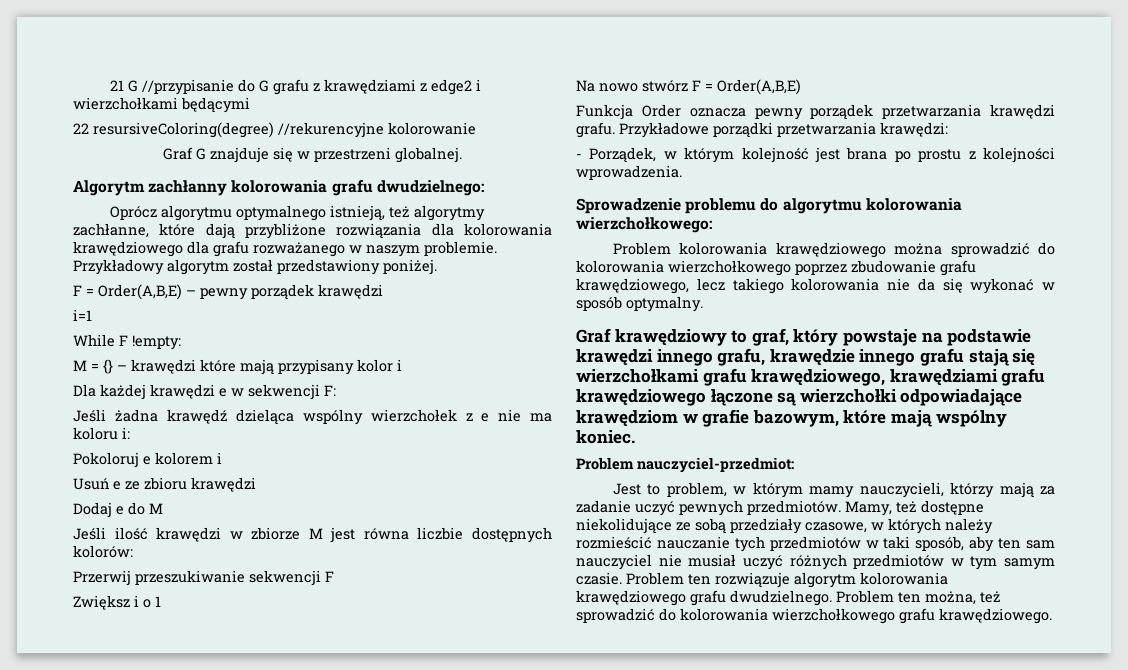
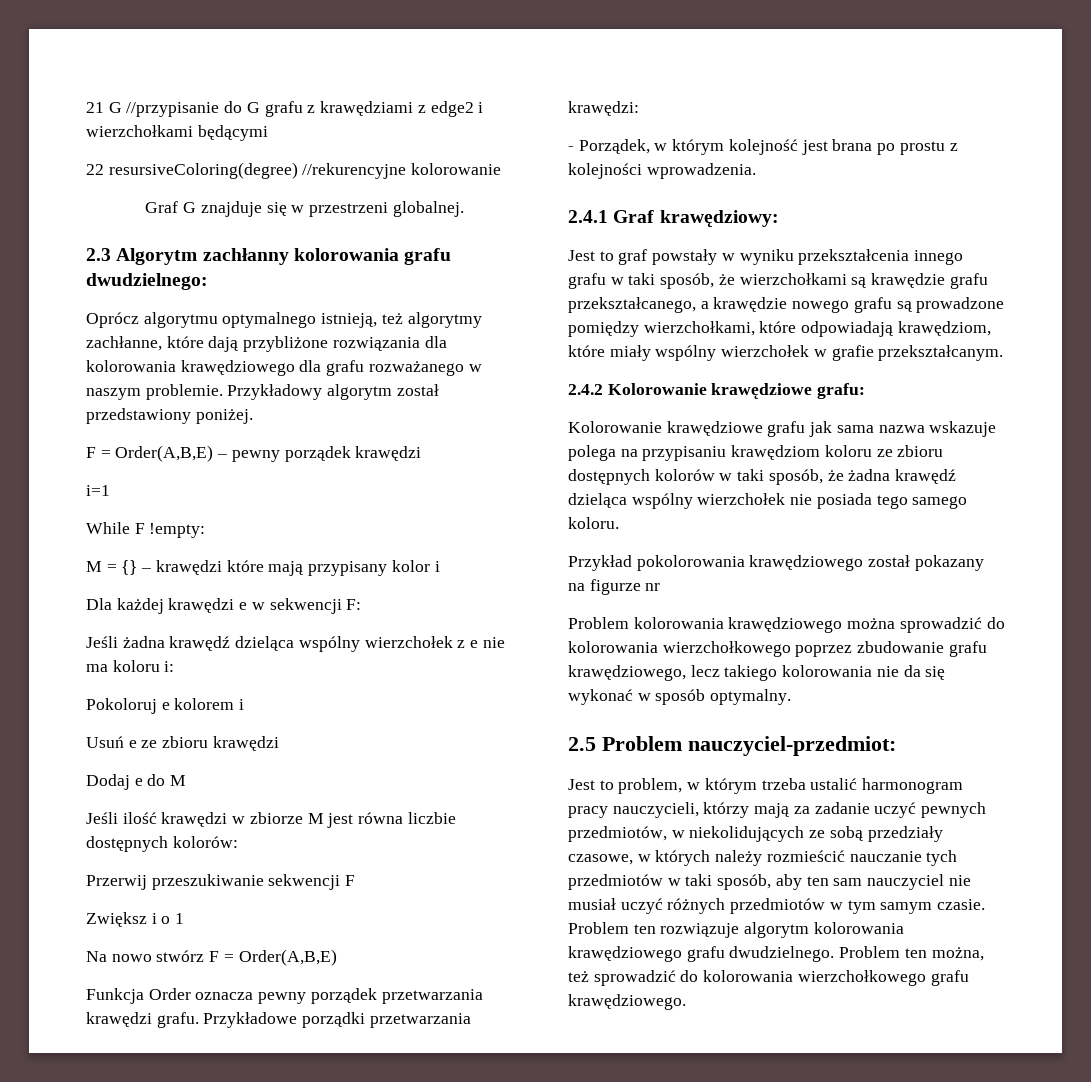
- Algorytm zachłanny kolorowania grafu dwudzielnego:
+ 2.3 Algorytm zachłanny kolorowania grafu dwudzielnego:
- Sprowadzenie problemu do algorytmu kolorowania wierzchołkowego:
+ 2.4.1 Graf krawędziowy:
+ Jest to graf powstały w wyniku przekształcenia innego grafu w taki sposób, że wierzchołkami są krawędzie grafu przekształcanego, a krawędzie nowego grafu są prowadzone pomiędzy wierzchołkami, które odpowiadają krawędziom, które miały wspólny wierzchołek w grafie przekształcanym.
+ 2.4.2 Kolorowanie krawędziowe grafu:
+ Kolorowanie krawędziowe grafu jak sama nazwa wskazuje polega na przypisaniu krawędziom koloru ze zbioru dostępnych kolorów w taki sposób, że żadna krawędź dzieląca wspólny wierzchołek nie posiada tego samego koloru.
+ Przykład pokolorowania krawędziowego został pokazany na figurze nr
- Graf krawędziowy to graf, który powstaje na podstawie krawędzi innego grafu, krawędzie innego grafu stają się wierzchołkami grafu krawędziowego, krawędziami grafu krawędziowego łączone są wierzchołki odpowiadające krawędziom w grafie bazowym, które mają wspólny koniec.
- Problem nauczyciel-przedmiot:
+ 2.5 Problem nauczyciel-przedmiot:
- Jest to problem, w którym mamy nauczycieli, którzy mają za zadanie uczyć pewnych przedmiotów. Mamy, też dostępne niekolidujące ze sobą przedziały czasowe, w których należy rozmieścić nauczanie tych przedmiotów w taki sposób, aby ten sam nauczyciel nie musiał uczyć różnych przedmiotów w tym samym czasie.
+ Jest to problem, w którym trzeba ustalić harmonogram pracy nauczycieli, którzy mają za zadanie uczyć pewnych przedmiotów, w niekolidujących ze sobą przedziały czasowe, w których należy rozmieścić nauczanie tych przedmiotów w taki sposób, aby ten sam nauczyciel nie musiał uczyć różnych przedmiotów w tym samym czasie.

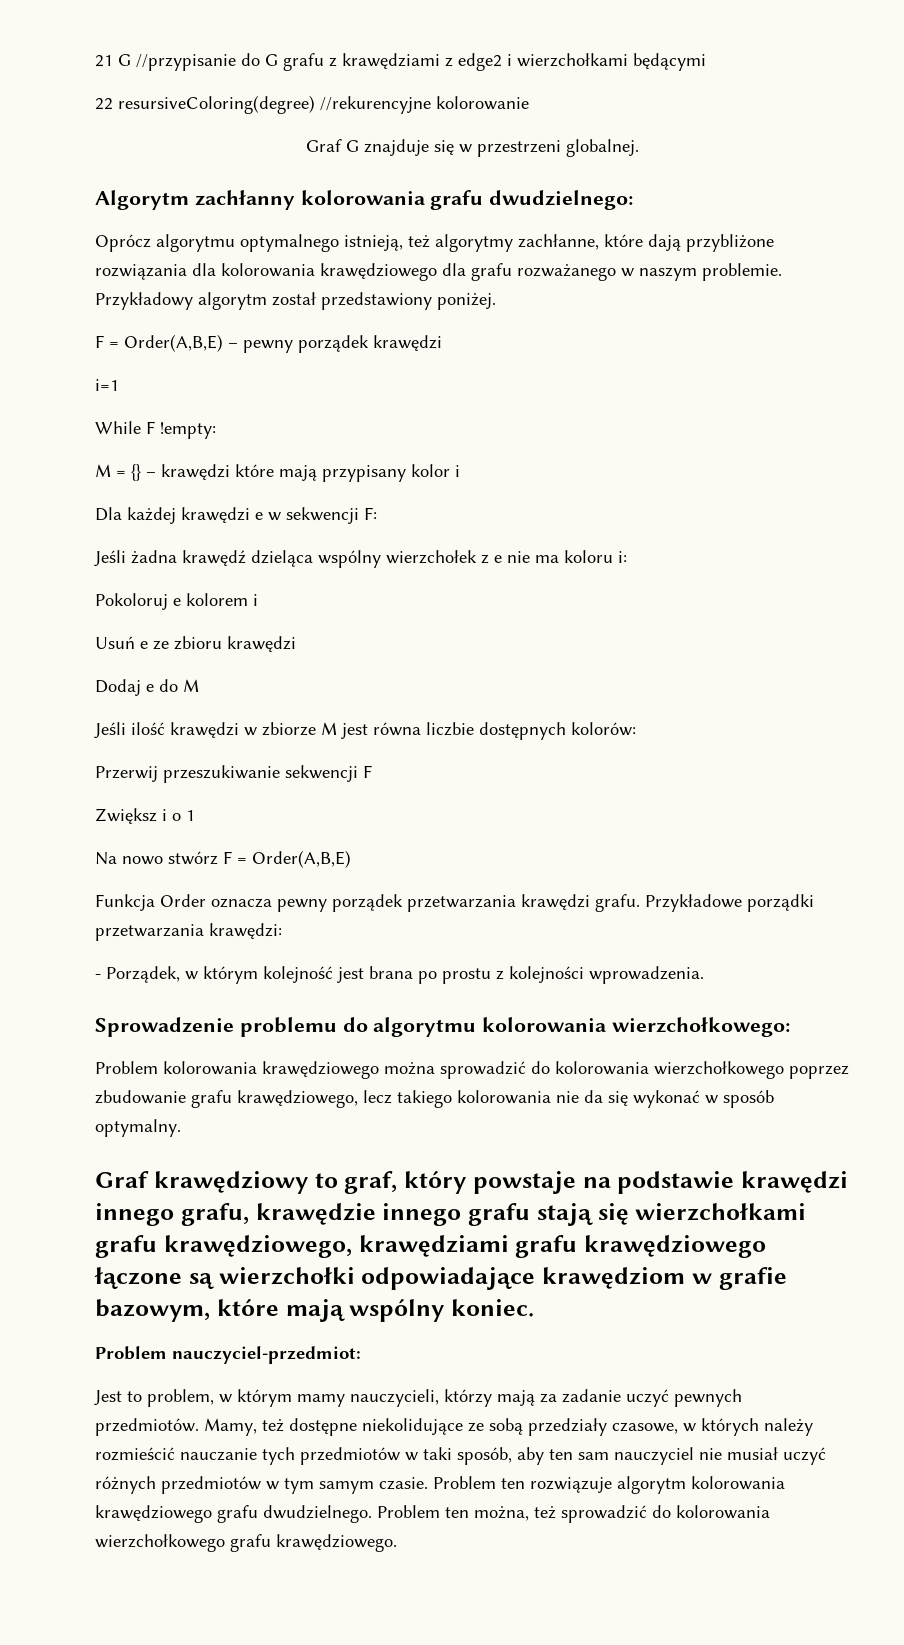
- 2.3 Algorytm zachłanny kolorowania grafu dwudzielnego:
+ Algorytm zachłanny kolorowania grafu dwudzielnego:
- 2.4.1 Graf krawędziowy:
- Jest to graf powstały w wyniku przekształcenia innego grafu w taki sposób, że wierzchołkami są krawędzie grafu przekształcanego, a krawędzie nowego grafu są prowadzone pomiędzy wierzchołkami, które odpowiadają krawędziom, które miały wspólny wierzchołek w grafie przekształcanym.
- 2.4.2 Kolorowanie krawędziowe grafu:
- Kolorowanie krawędziowe grafu jak sama nazwa wskazuje polega na przypisaniu krawędziom koloru ze zbioru dostępnych kolorów w taki sposób, że żadna krawędź dzieląca wspólny wierzchołek nie posiada tego samego koloru.
- Przykład pokolorowania krawędziowego został pokazany na figurze nr
+ Sprowadzenie problemu do algorytmu kolorowania wierzchołkowego:
- 2.5 Problem nauczyciel-przedmiot:
+ Graf krawędziowy to graf, który powstaje na podstawie krawędzi innego grafu, krawędzie innego grafu stają się wierzchołkami grafu krawędziowego, krawędziami grafu krawędziowego łączone są wierzchołki odpowiadające krawędziom w grafie bazowym, które mają wspólny koniec.
+ Problem nauczyciel-przedmiot:
- Jest to problem, w którym trzeba ustalić harmonogram pracy nauczycieli, którzy mają za zadanie uczyć pewnych przedmiotów, w niekolidujących ze sobą przedziały czasowe, w których należy rozmieścić nauczanie tych przedmiotów w taki sposób, aby ten sam nauczyciel nie musiał uczyć różnych przedmiotów w tym samym czasie.
+ Jest to problem, w którym mamy nauczycieli, którzy mają za zadanie uczyć pewnych przedmiotów. Mamy, też dostępne niekolidujące ze sobą przedziały czasowe, w których należy rozmieścić nauczanie tych przedmiotów w taki sposób, aby ten sam nauczyciel nie musiał uczyć różnych przedmiotów w tym samym czasie.

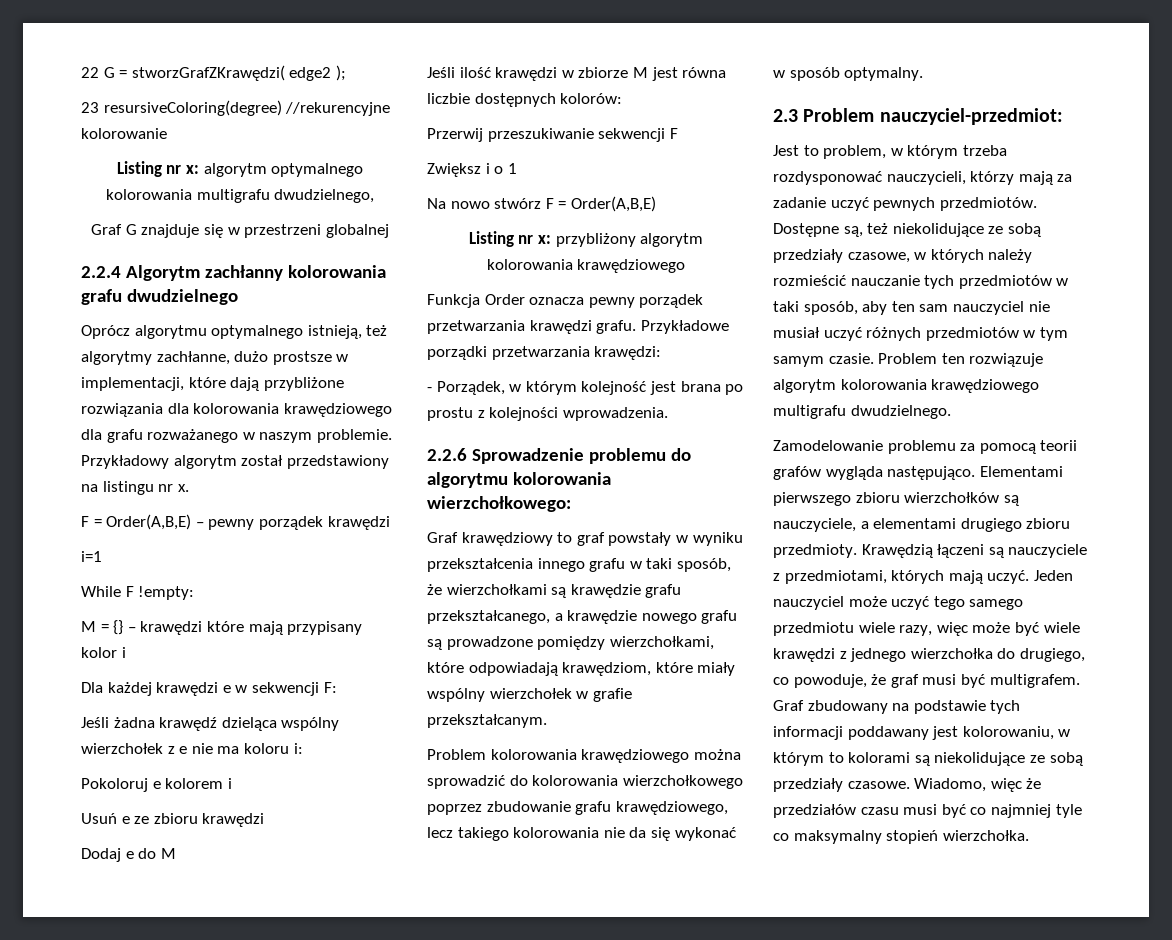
- 21 G //przypisanie do G grafu z krawędziami z edge2 i wierzchołkami będącymi
- 22 resursiveColoring(degree) //rekurencyjne kolorowanie
+ 22 G = stworzGrafZKrawędzi( edge2 );
+ 23 resursiveColoring(degree) //rekurencyjne kolorowanie
+ Listing nr x: algorytm optymalnego kolorowania multigrafu dwudzielnego,
- Graf G znajduje się w przestrzeni globalnej.
- Algorytm zachłanny kolorowania grafu dwudzielnego:
+ Graf G znajduje się w przestrzeni globalnej
+ 2.2.4 Algorytm zachłanny kolorowania grafu dwudzielnego
- Oprócz algorytmu optymalnego istnieją, też algorytmy zachłanne, które dają przybliżone rozwiązania dla kolorowania krawędziowego dla grafu rozważanego w naszym problemie.
+ Oprócz algorytmu optymalnego istnieją, też algorytmy zachłanne, dużo prostsze w implementacji, które dają przybliżone rozwiązania dla kolorowania krawędziowego dla grafu rozważanego w naszym problemie.
- Przykładowy algorytm został przedstawiony poniżej.
+ Przykładowy algorytm został przedstawiony na listingu nr x.
+ Listing nr x: przybliżony algorytm kolorowania krawędziowego
- Sprowadzenie problemu do algorytmu kolorowania wierzchołkowego:
+ 2.2.6 Sprowadzenie problemu do algorytmu kolorowania wierzchołkowego:
+ Graf krawędziowy to graf powstały w wyniku przekształcenia innego grafu w taki sposób, że wierzchołkami są krawędzie grafu przekształcanego, a krawędzie nowego grafu są prowadzone pomiędzy wierzchołkami, które odpowiadają krawędziom, które miały wspólny wierzchołek w grafie przekształcanym.
- Graf krawędziowy to graf, który powstaje na podstawie krawędzi innego grafu, krawędzie innego grafu stają się wierzchołkami grafu krawędziowego, krawędziami grafu krawędziowego łączone są wierzchołki odpowiadające krawędziom w grafie bazowym, które mają wspólny koniec.
- Problem nauczyciel-przedmiot:
+ 2.3 Problem nauczyciel-przedmiot:
- Jest to problem, w którym mamy nauczycieli, którzy mają za zadanie uczyć pewnych przedmiotów.
+ Jest to problem, w którym trzeba rozdysponować nauczycieli, którzy mają za zadanie uczyć pewnych przedmiotów.
- Mamy, też dostępne niekolidujące ze sobą przedziały czasowe, w których należy rozmieścić nauczanie tych przedmiotów w taki sposób, aby ten sam nauczyciel nie musiał uczyć różnych przedmiotów w tym samym czasie.
+ Dostępne są, też niekolidujące ze sobą przedziały czasowe, w których należy rozmieścić nauczanie tych przedmiotów w taki sposób, aby ten sam nauczyciel nie musiał uczyć różnych przedmiotów w tym samym czasie.
- Problem ten rozwiązuje algorytm kolorowania krawędziowego grafu dwudzielnego. Problem ten można, też sprowadzić do kolorowania wierzchołkowego grafu krawędziowego.
+ Problem ten rozwiązuje algorytm kolorowania krawędziowego multigrafu dwudzielnego.
+ Zamodelowanie problemu za pomocą teorii grafów wygląda następująco. Elementami pierwszego zbioru wierzchołków są nauczyciele, a elementami drugiego zbioru przedmioty. Krawędzią łączeni są nauczyciele z przedmiotami, których mają uczyć. Jeden nauczyciel może uczyć tego samego przedmiotu wiele razy, więc może być wiele krawędzi z jednego wierzchołka do drugiego, co powoduje, że graf musi być multigrafem. Graf zbudowany na podstawie tych informacji poddawany jest kolorowaniu, w którym to kolorami są niekolidujące ze sobą przedziały czasowe. Wiadomo, więc że przedziałów czasu musi być co najmniej tyle co maksymalny stopień wierzchołka.

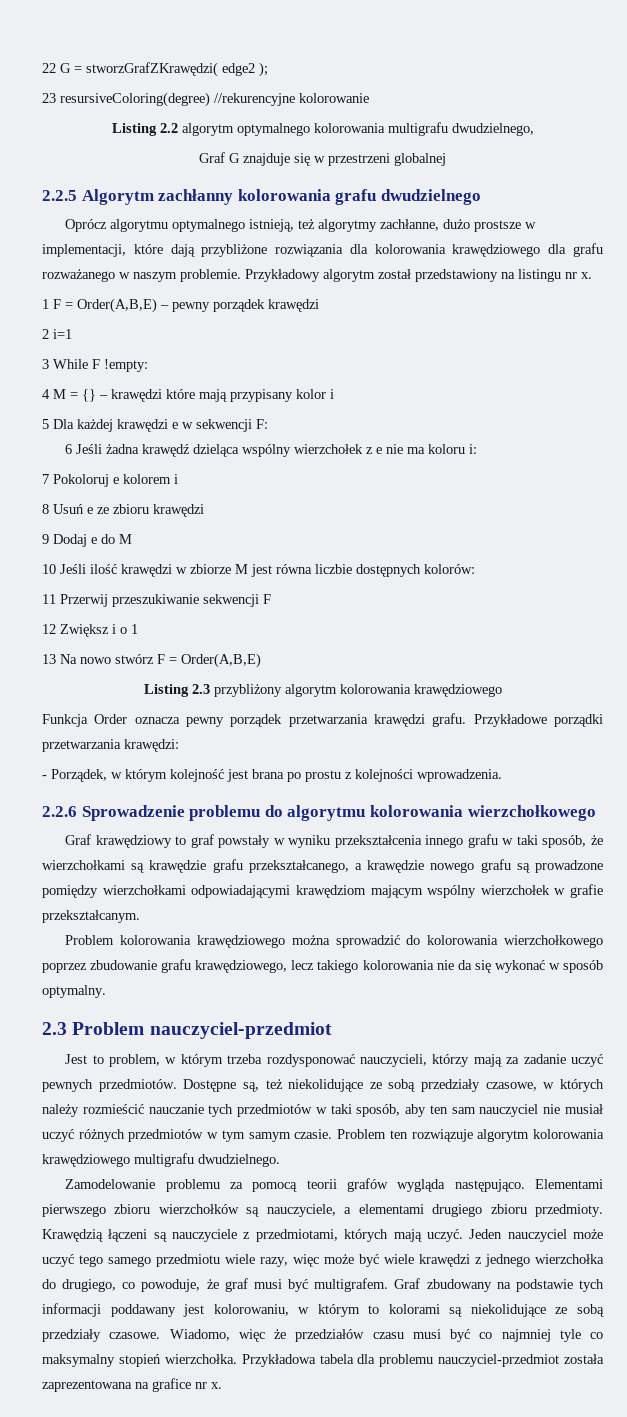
- Listing nr x: algorytm optymalnego kolorowania multigrafu dwudzielnego,
+ Listing 2.2 algorytm optymalnego kolorowania multigrafu dwudzielnego,
- 2.2.4 Algorytm zachłanny kolorowania grafu dwudzielnego
+ 2.2.5 Algorytm zachłanny kolorowania grafu dwudzielnego
- F = Order(A,B,E) – pewny porządek krawędzi
+ 1 F = Order(A,B,E) – pewny porządek krawędzi
- i=1
+ 2 i=1
- While F !empty:
+ 3 While F !empty:
- M = {} – krawędzi które mają przypisany kolor i
+ 4 M = {} – krawędzi które mają przypisany kolor i
- Dla każdej krawędzi e w sekwencji F:
+ 5 Dla każdej krawędzi e w sekwencji F:
- Jeśli żadna krawędź dzieląca wspólny wierzchołek z e nie ma koloru i:
+ 6 Jeśli żadna krawędź dzieląca wspólny wierzchołek z e nie ma koloru i:
- Pokoloruj e kolorem i
+ 7 Pokoloruj e kolorem i
- Usuń e ze zbioru krawędzi
+ 8 Usuń e ze zbioru krawędzi
- Dodaj e do M
+ 9 Dodaj e do M
- Jeśli ilość krawędzi w zbiorze M jest równa liczbie dostępnych kolorów:
+ 10 Jeśli ilość krawędzi w zbiorze M jest równa liczbie dostępnych kolorów:
- Przerwij przeszukiwanie sekwencji F
+ 11 Przerwij przeszukiwanie sekwencji F
- Zwiększ i o 1
+ 12 Zwiększ i o 1
- Na nowo stwórz F = Order(A,B,E)
+ 13 Na nowo stwórz F = Order(A,B,E)
- Listing nr x: przybliżony algorytm kolorowania krawędziowego
+ Listing 2.3 przybliżony algorytm kolorowania krawędziowego
- 2.2.6 Sprowadzenie problemu do algorytmu kolorowania wierzchołkowego:
+ 2.2.6 Sprowadzenie problemu do algorytmu kolorowania wierzchołkowego
- Graf krawędziowy to graf powstały w wyniku przekształcenia innego grafu w taki sposób, że wierzchołkami są krawędzie grafu przekształcanego, a krawędzie nowego grafu są prowadzone pomiędzy wierzchołkami, które odpowiadają krawędziom, które miały wspólny wierzchołek w grafie przekształcanym.
+ Graf krawędziowy to graf powstały w wyniku przekształcenia innego grafu w taki sposób, że wierzchołkami są krawędzie grafu przekształcanego, a krawędzie nowego grafu są prowadzone pomiędzy wierzchołkami odpowiadającymi krawędziom mającym wspólny wierzchołek w grafie przekształcanym.
- 2.3 Problem nauczyciel-przedmiot:
+ 2.3 Problem nauczyciel-przedmiot
+ Przykładowa tabela dla problemu nauczyciel-przedmiot została zaprezentowana na grafice nr x.

